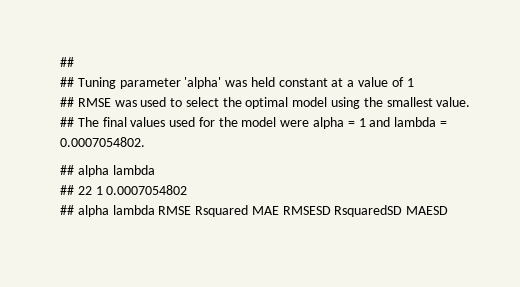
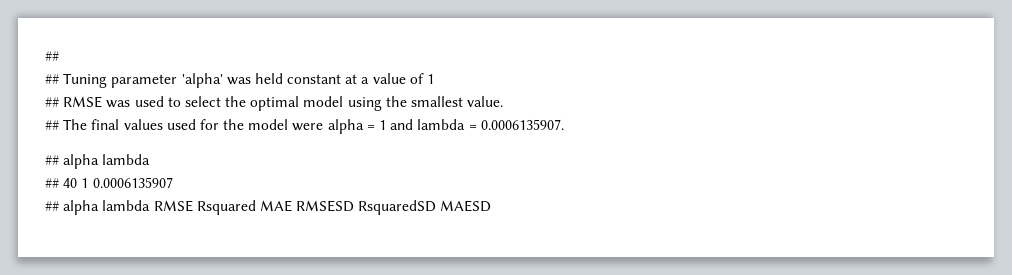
- ## The final values used for the model were alpha = 1 and lambda = 0.0007054802.
+ ## The final values used for the model were alpha = 1 and lambda = 0.0006135907.
- ## 22 1 0.0007054802
+ ## 40 1 0.0006135907

